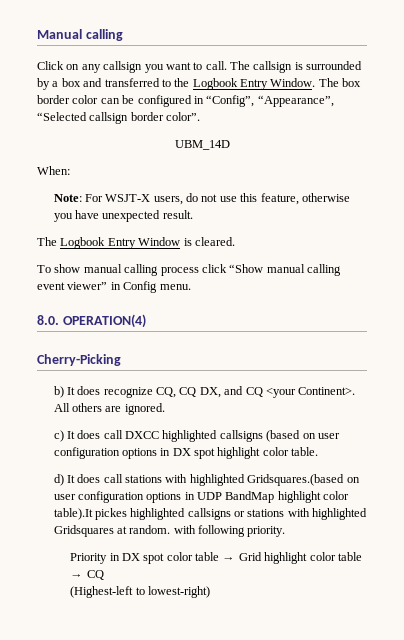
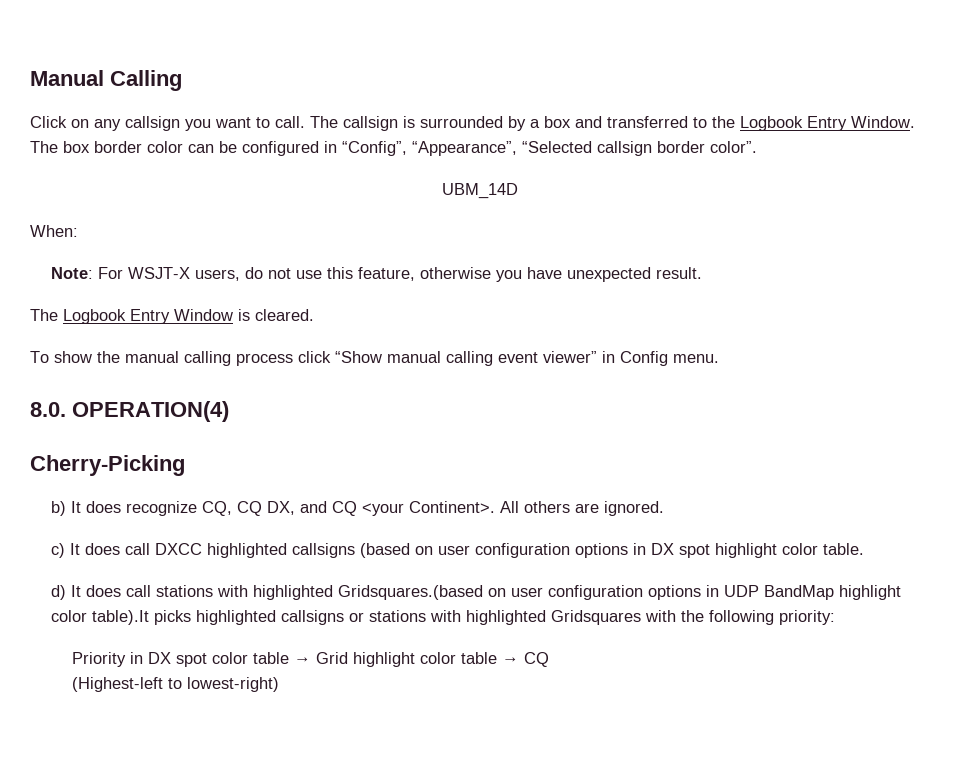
- Manual calling
+ Manual Calling
- To show manual calling process click “Show manual calling event viewer” in Config menu.
+ To show the manual calling process click “Show manual calling event viewer” in Config menu.
- d) It does call stations with highlighted Gridsquares.(based on user configuration options in UDP BandMap highlight color table).It pickes highlighted callsigns or stations with highlighted Gridsquares at random. with following priority.
+ d) It does call stations with highlighted Gridsquares.(based on user configuration options in UDP BandMap highlight color table).It picks highlighted callsigns or stations with highlighted Gridsquares with the following priority:

